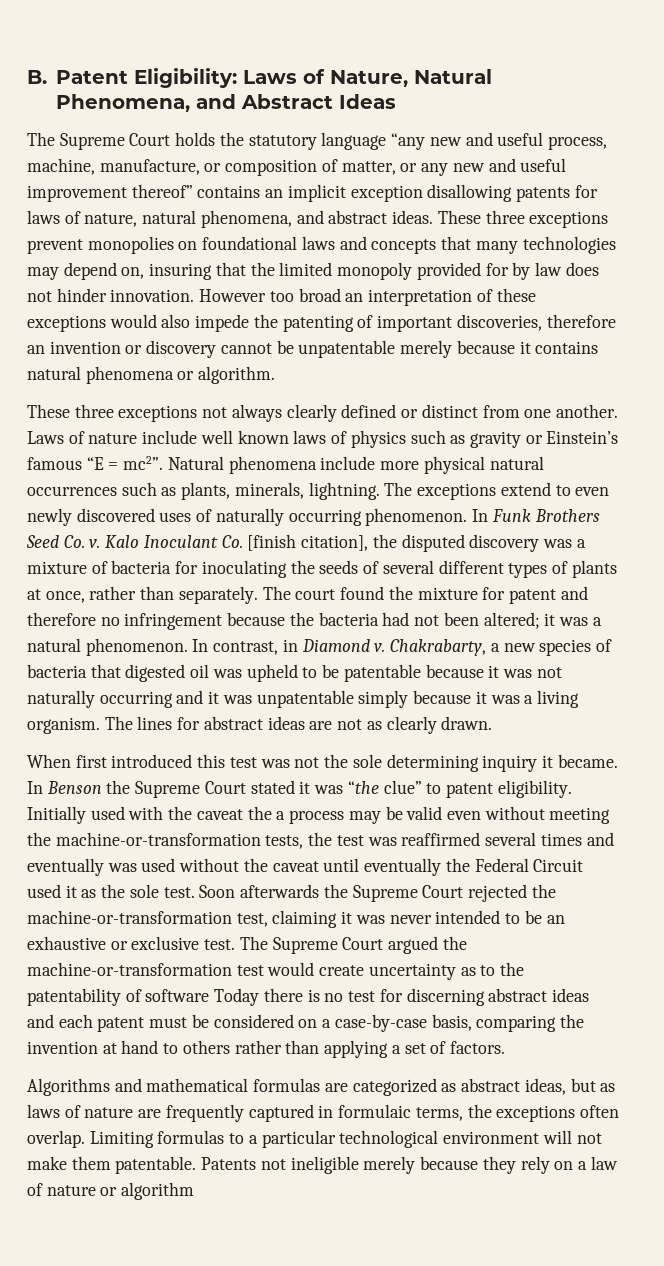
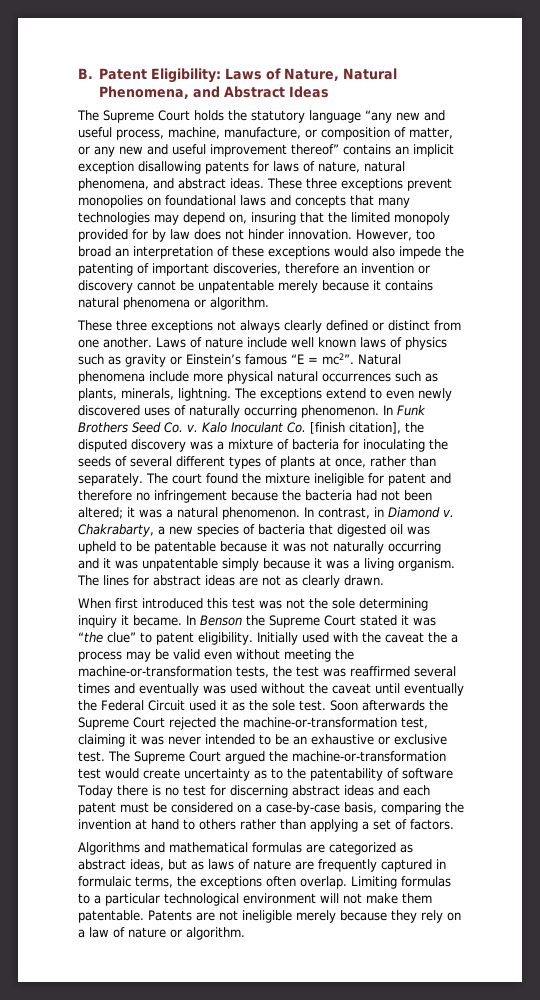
- However too broad an interpretation of these exceptions would also impede the patenting of important discoveries, therefore an invention or discovery cannot be unpatentable merely because it contains natural phenomena or algorithm.
+ However, too broad an interpretation of these exceptions would also impede the patenting of important discoveries, therefore an invention or discovery cannot be unpatentable merely because it contains natural phenomena or algorithm.
- The court found the mixture for patent and therefore no infringement because the bacteria had not been altered; it was a natural phenomenon.
+ The court found the mixture ineligible for patent and therefore no infringement because the bacteria had not been altered; it was a natural phenomenon.
- Patents not ineligible merely because they rely on a law of nature or algorithm
+ Patents are not ineligible merely because they rely on a law of nature or algorithm.

